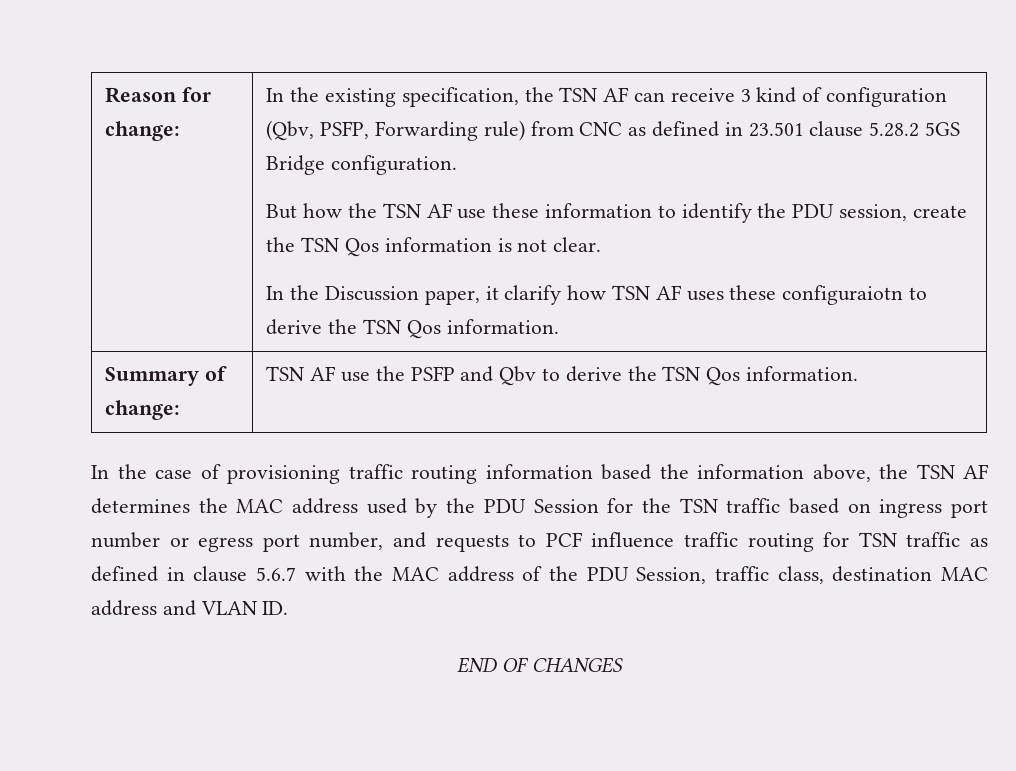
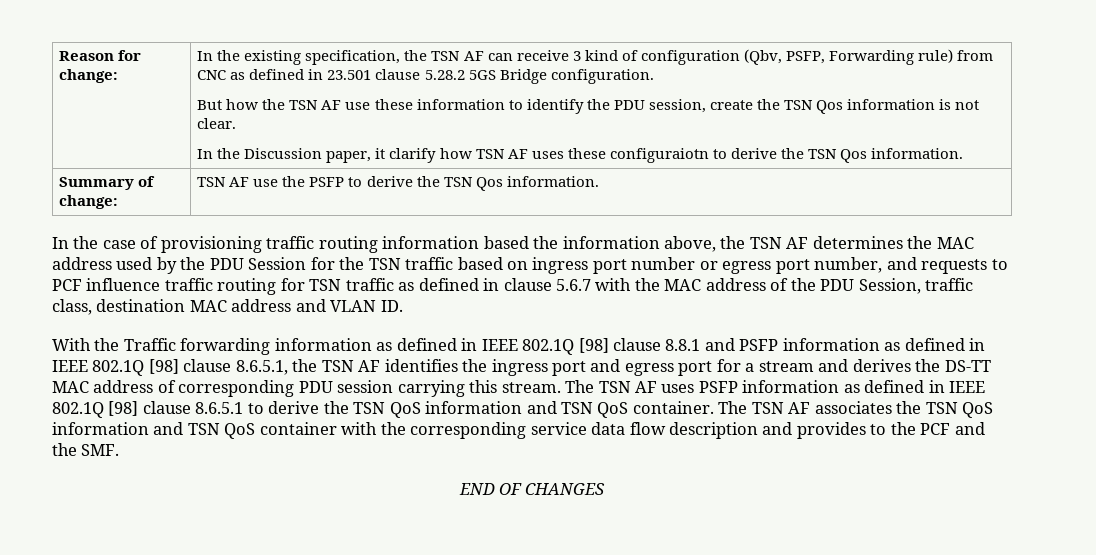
- Summary of change: | TSN AF use the PSFP and Qbv to derive the TSN Qos information.
+ Summary of change: | TSN AF use the PSFP to derive the TSN Qos information.
+ With the Traffic forwarding information as defined in IEEE 802.1Q [98] clause 8.8.1 and PSFP information as defined in IEEE 802.1Q [98] clause 8.6.5.1, the TSN AF identifies the ingress port and egress port for a stream and derives the DS-TT MAC address of corresponding PDU session carrying this stream. The TSN AF uses PSFP information as defined in IEEE 802.1Q [98] clause 8.6.5.1 to derive the TSN QoS information and TSN QoS container. The TSN AF associates the TSN QoS information and TSN QoS container with the corresponding service data flow description and provides to the PCF and the SMF.

